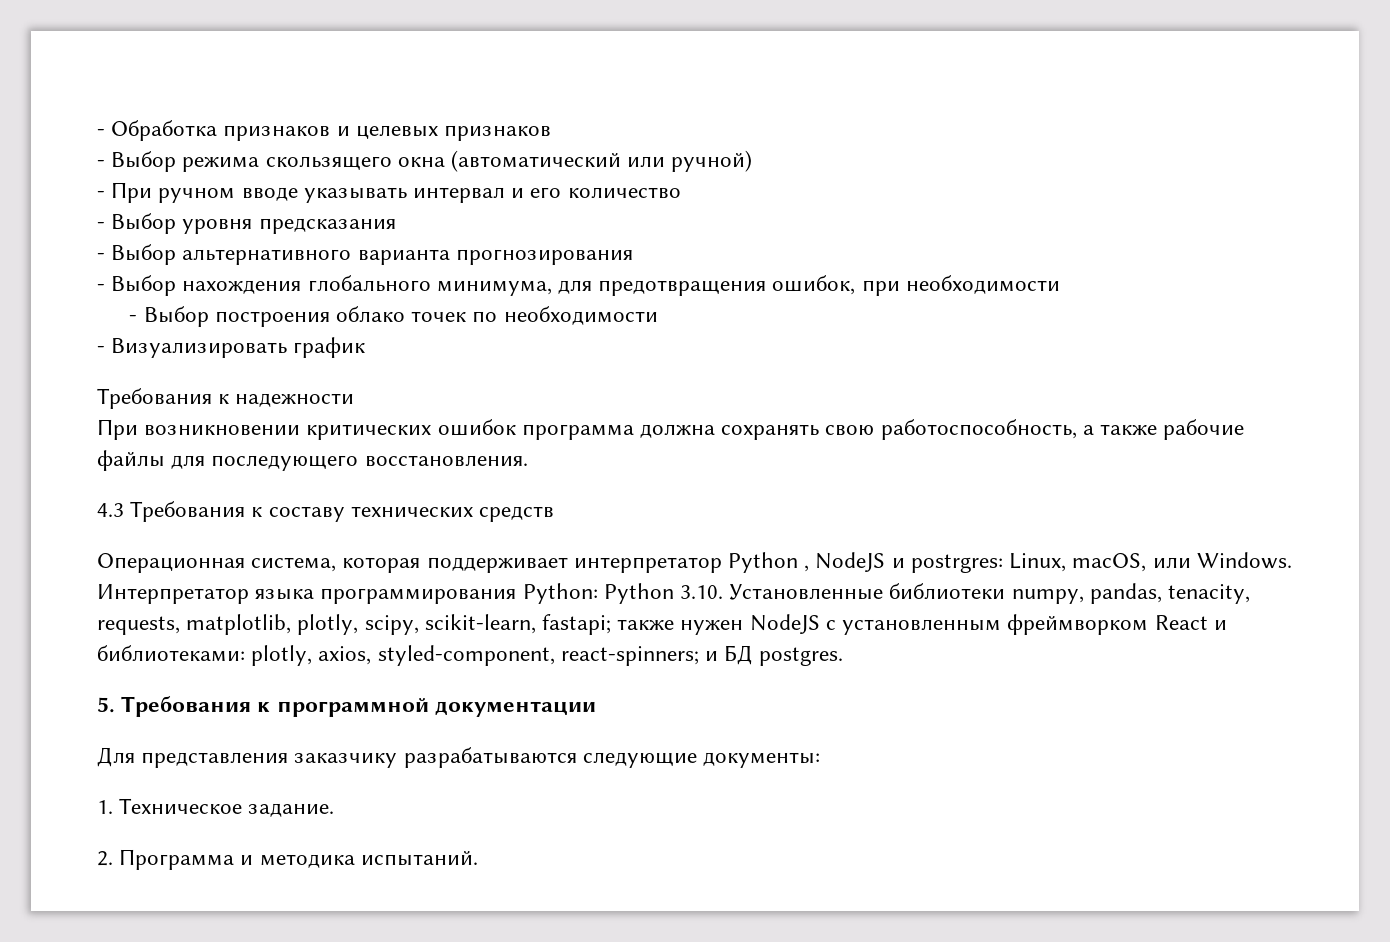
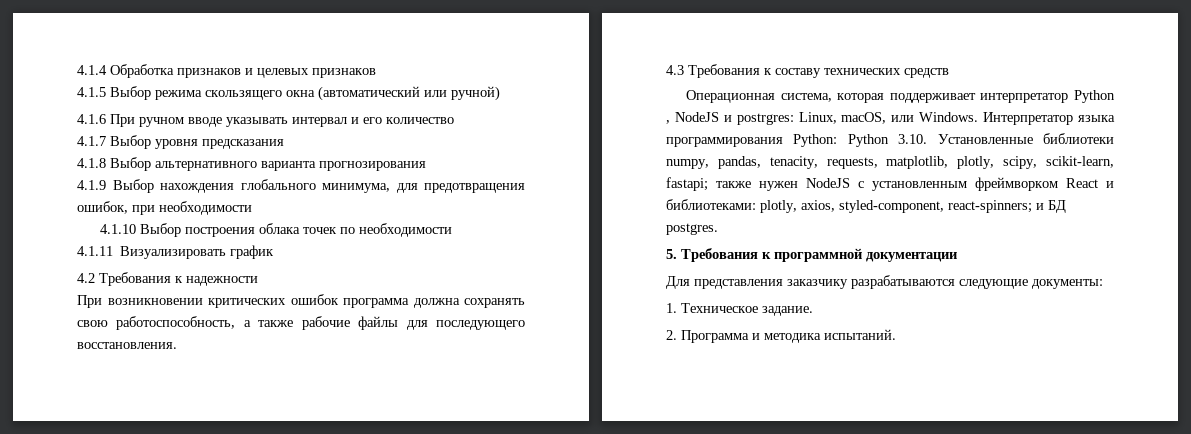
- - Обработка признаков и целевых признаков
+ 4.1.4 Обработка признаков и целевых признаков
- - Выбор режима скользящего окна (автоматический или ручной)
+ 4.1.5 Выбор режима скользящего окна (автоматический или ручной)
- - При ручном вводе указывать интервал и его количество
+ 4.1.6 При ручном вводе указывать интервал и его количество
- - Выбор уровня предсказания
+ 4.1.7 Выбор уровня предсказания
- - Выбор альтернативного варианта прогнозирования
+ 4.1.8 Выбор альтернативного варианта прогнозирования
- - Выбор нахождения глобального минимума, для предотвращения ошибок, при необходимости
+ 4.1.9 Выбор нахождения глобального минимума, для предотвращения ошибок, при необходимости
- - Выбор построения облако точек по необходимости
+ 4.1.10 Выбор построения облака точек по необходимости
- - Визуализировать график
+ 4.1.11 Визуализировать график
- Требования к надежности
+ 4.2 Требования к надежности

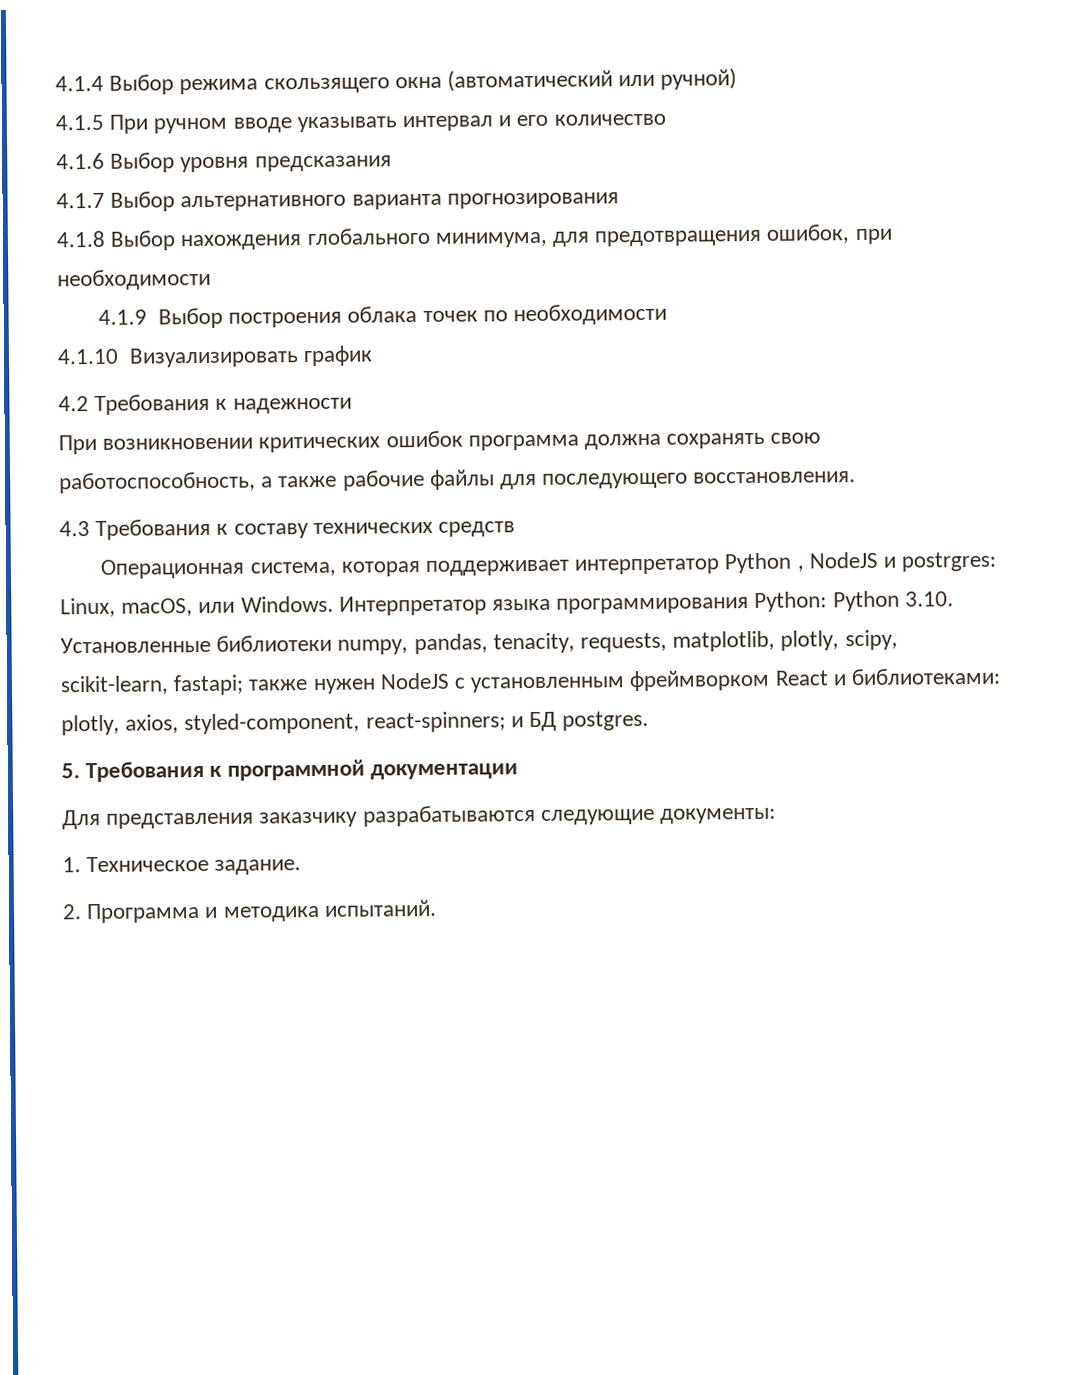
- 4.1.4 Обработка признаков и целевых признаков
- 4.1.5 Выбор режима скользящего окна (автоматический или ручной)
+ 4.1.4 Выбор режима скользящего окна (автоматический или ручной)
- 4.1.6 При ручном вводе указывать интервал и его количество
+ 4.1.5 При ручном вводе указывать интервал и его количество
- 4.1.7 Выбор уровня предсказания
+ 4.1.6 Выбор уровня предсказания
- 4.1.8 Выбор альтернативного варианта прогнозирования
+ 4.1.7 Выбор альтернативного варианта прогнозирования
- 4.1.9 Выбор нахождения глобального минимума, для предотвращения ошибок, при необходимости
+ 4.1.8 Выбор нахождения глобального минимума, для предотвращения ошибок, при необходимости
- 4.1.10 Выбор построения облака точек по необходимости
+ 4.1.9 Выбор построения облака точек по необходимости
- 4.1.11 Визуализировать график
+ 4.1.10 Визуализировать график

